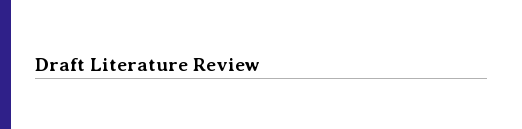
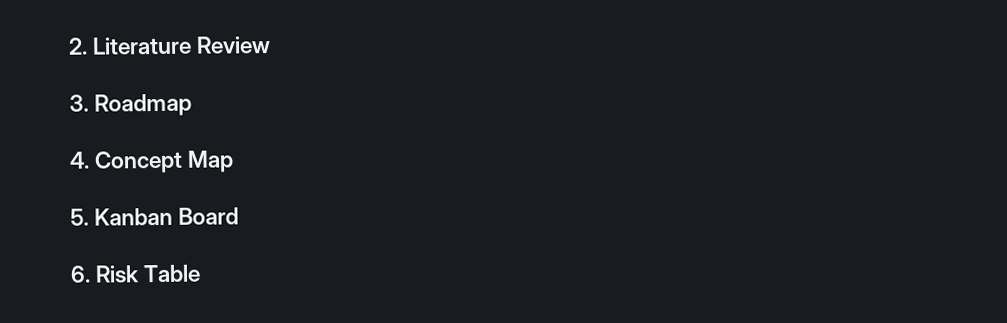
- Draft Literature Review
+ 2. Literature Review
+ 3. Roadmap
+ 4. Concept Map
+ 5. Kanban Board
+ 6. Risk Table

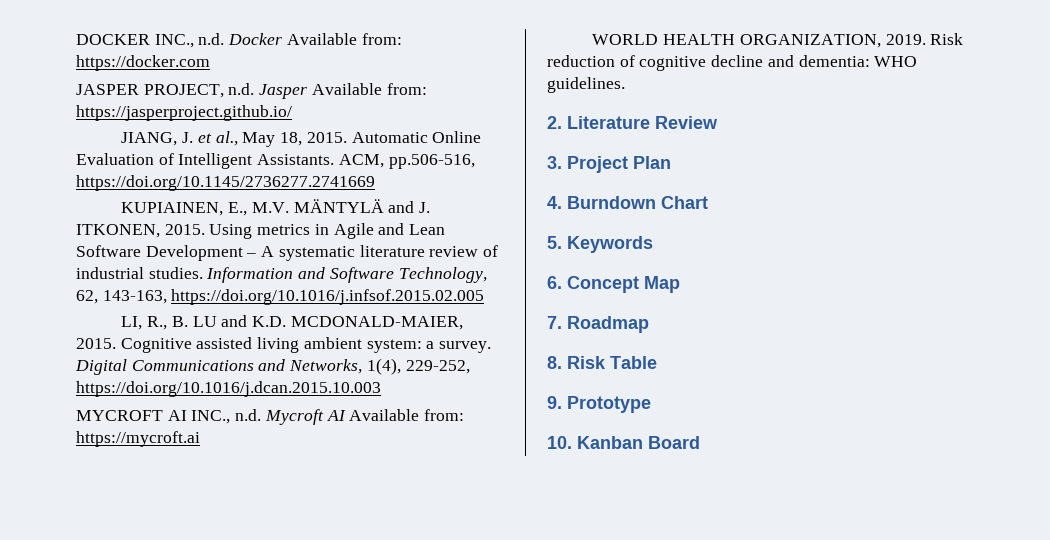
+ DOCKER INC., n.d. Docker Available from: https://docker.com
+ JASPER PROJECT, n.d. Jasper Available from: https://jasperproject.github.io/
+ JIANG, J. et al., May 18, 2015. Automatic Online Evaluation of Intelligent Assistants. ACM, pp.506-516, https://doi.org/10.1145/2736277.2741669
+ KUPIAINEN, E., M.V. MÄNTYLÄ and J. ITKONEN, 2015. Using metrics in Agile and Lean Software Development – A systematic literature review of industrial studies. Information and Software Technology, 62, 143-163, https://doi.org/10.1016/j.infsof.2015.02.005
+ LI, R., B. LU and K.D. MCDONALD-MAIER, 2015. Cognitive assisted living ambient system: a survey. Digital Communications and Networks, 1(4), 229-252, https://doi.org/10.1016/j.dcan.2015.10.003
+ MYCROFT AI INC., n.d. Mycroft AI Available from: https://mycroft.ai
+ WORLD HEALTH ORGANIZATION, 2019. Risk reduction of cognitive decline and dementia: WHO guidelines.
- 3. Roadmap
+ 3. Project Plan
- 4. Concept Map
- 5. Kanban Board
+ 4. Burndown Chart
+ 5. Keywords
+ 6. Concept Map
+ 7. Roadmap
+ 8. Risk Table
+ 9. Prototype
+ 10. Kanban Board
- 6. Risk Table

